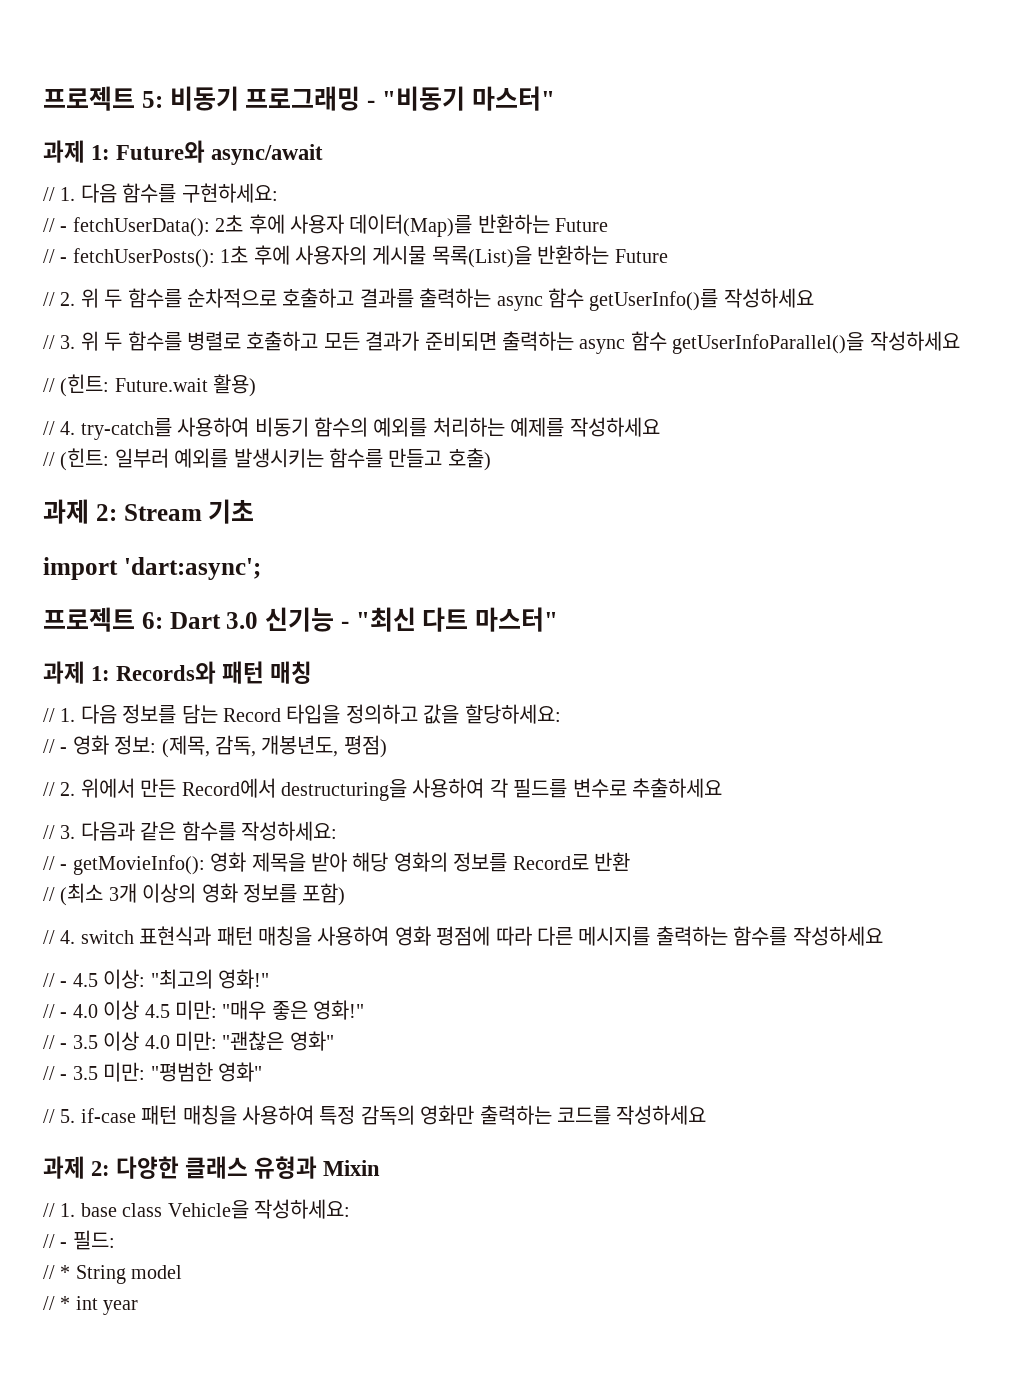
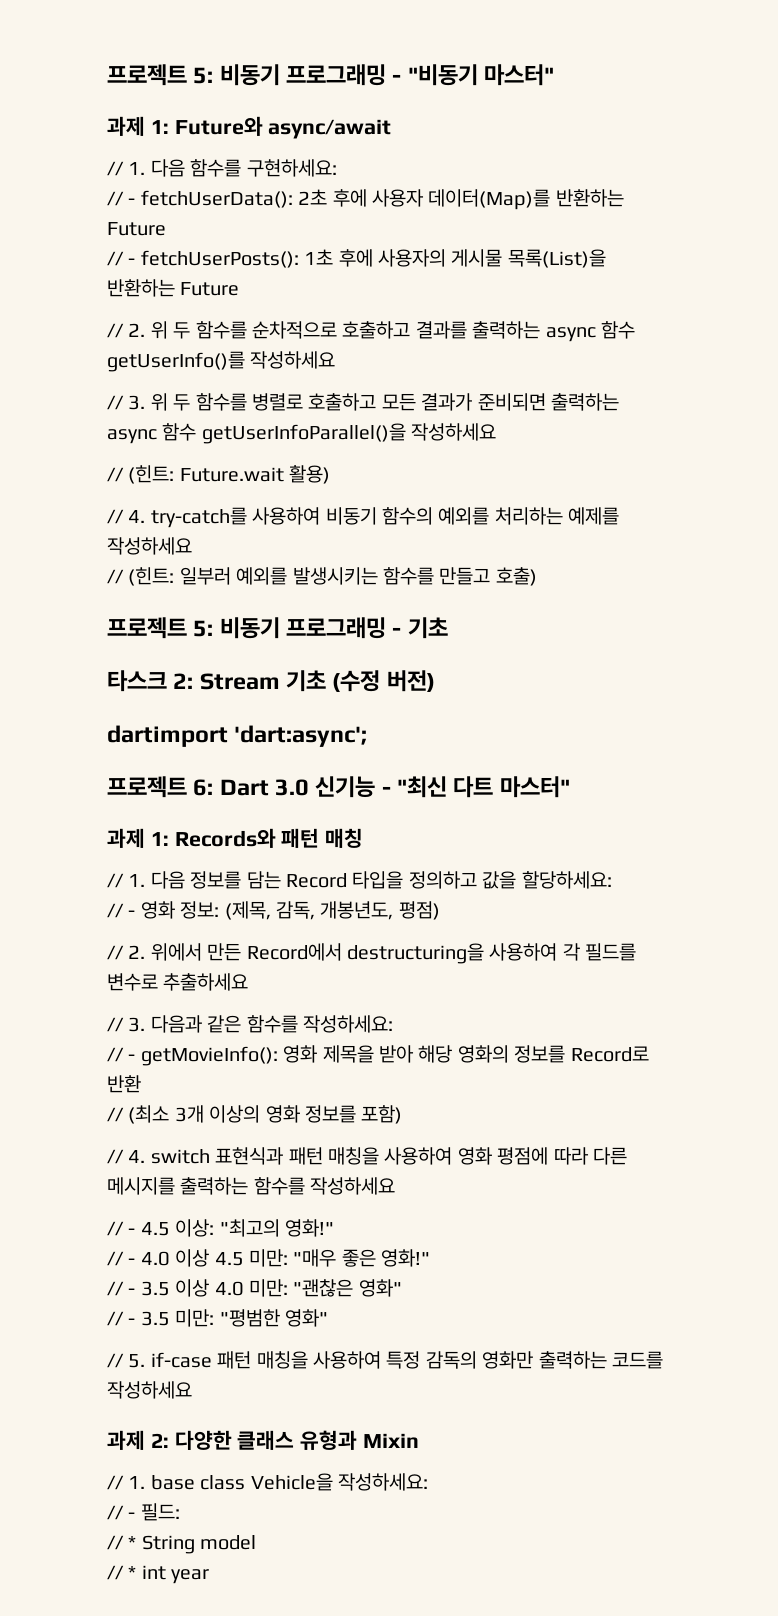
- 과제 2: Stream 기초
- import 'dart:async';
+ 프로젝트 5: 비동기 프로그래밍 - 기초
+ 타스크 2: Stream 기초 (수정 버전)
+ dartimport 'dart:async';

